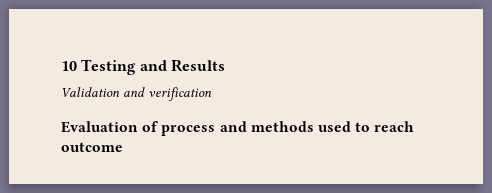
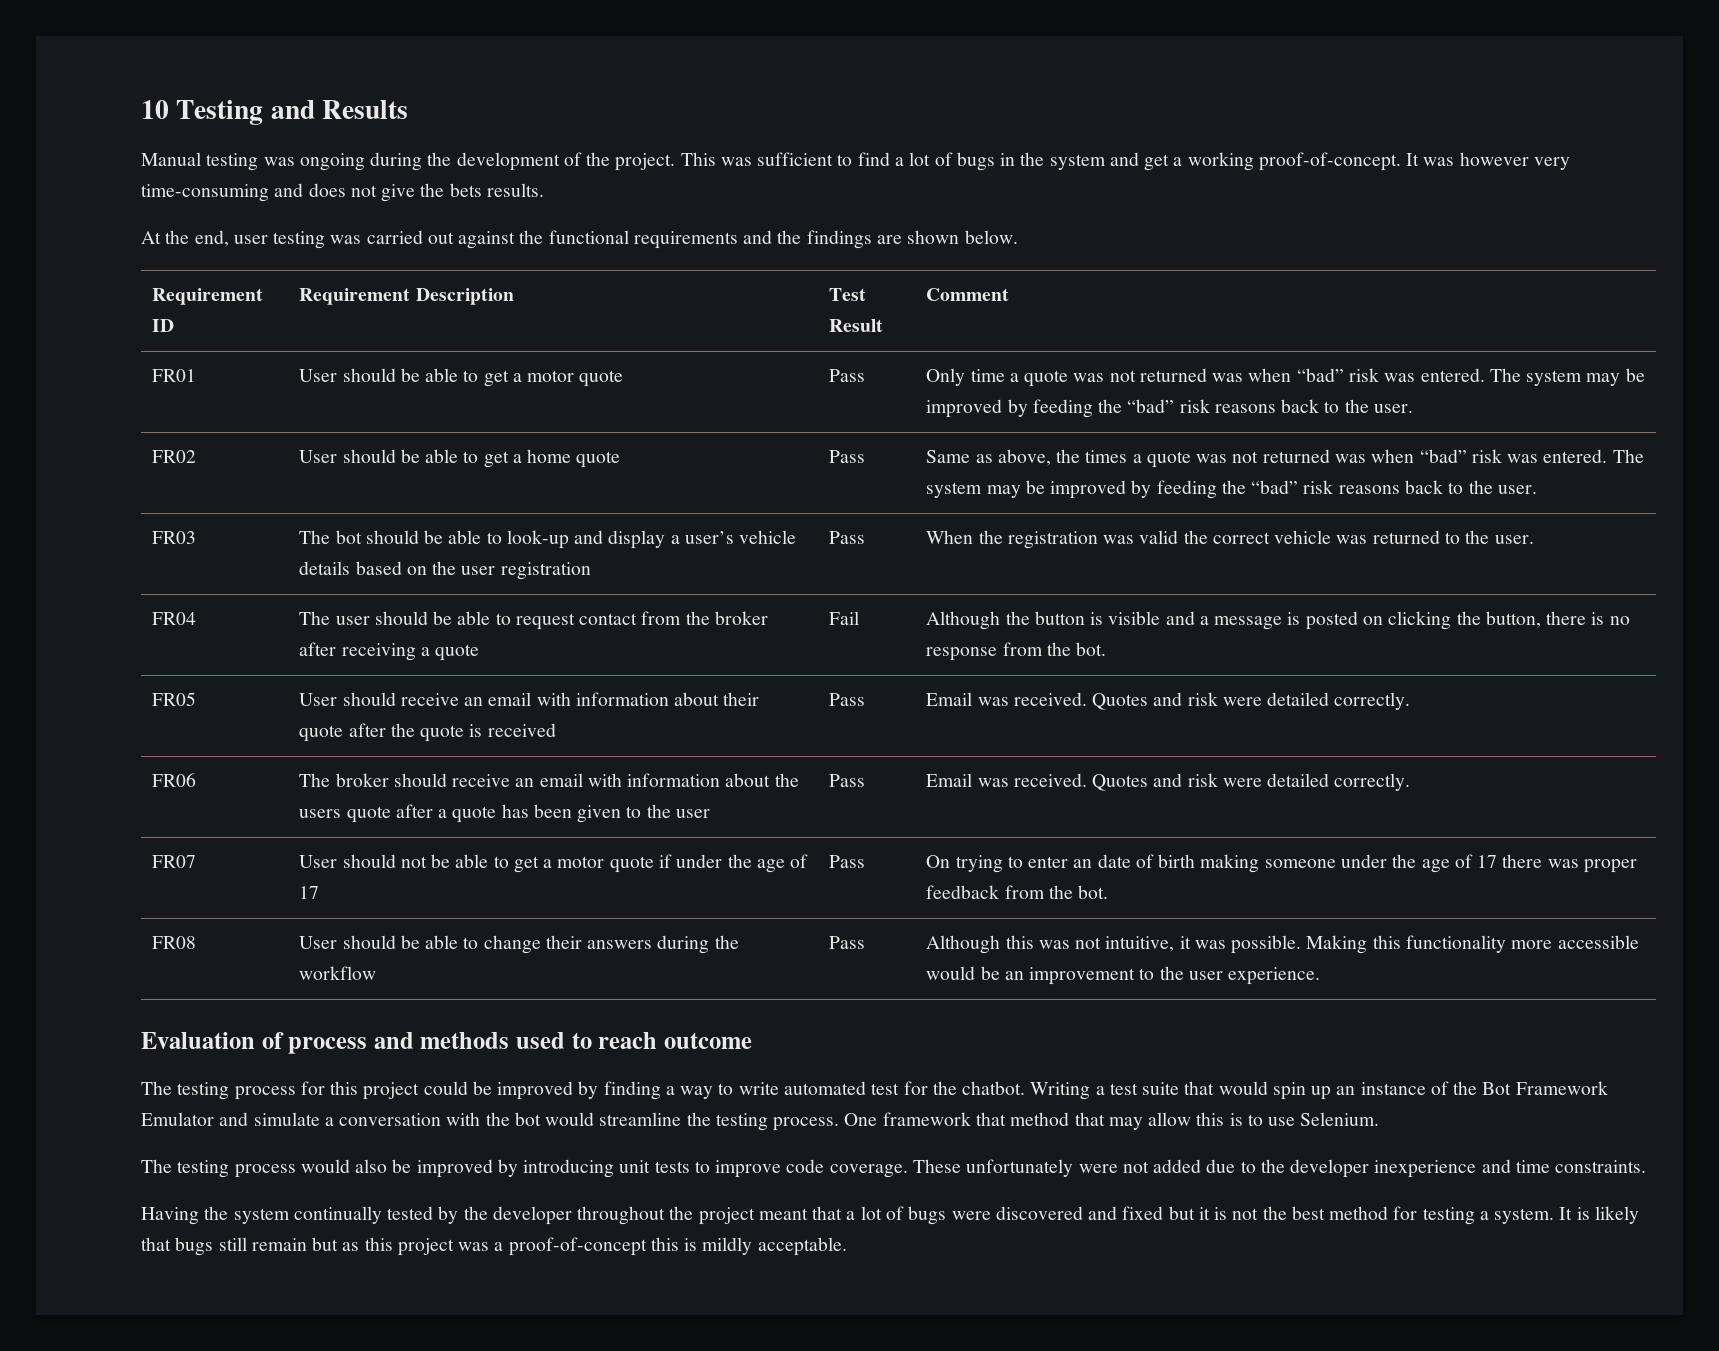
- Validation and verification
+ Manual testing was ongoing during the development of the project. This was sufficient to find a lot of bugs in the system and get a working proof-of-concept. It was however very time-consuming and does not give the bets results.
+ At the end, user testing was carried out against the functional requirements and the findings are shown below.
+ Requirement ID | Requirement Description | Test Result | Comment
+ FR01 | User should be able to get a motor quote | Pass | Only time a quote was not returned was when “bad” risk was entered. The system may be improved by feeding the “bad” risk reasons back to the user.
+ FR02 | User should be able to get a home quote | Pass | Same as above, the times a quote was not returned was when “bad” risk was entered. The system may be improved by feeding the “bad” risk reasons back to the user.
+ FR03 | The bot should be able to look-up and display a user’s vehicle details based on the user registration | Pass | When the registration was valid the correct vehicle was returned to the user.
+ FR04 | The user should be able to request contact from the broker after receiving a quote | Fail | Although the button is visible and a message is posted on clicking the button, there is no response from the bot.
+ FR05 | User should receive an email with information about their quote after the quote is received | Pass | Email was received. Quotes and risk were detailed correctly.
+ FR06 | The broker should receive an email with information about the users quote after a quote has been given to the user | Pass | Email was received. Quotes and risk were detailed correctly.
+ FR07 | User should not be able to get a motor quote if under the age of 17 | Pass | On trying to enter an date of birth making someone under the age of 17 there was proper feedback from the bot.
+ FR08 | User should be able to change their answers during the workflow | Pass | Although this was not intuitive, it was possible. Making this functionality more accessible would be an improvement to the user experience.
+ The testing process for this project could be improved by finding a way to write automated test for the chatbot. Writing a test suite that would spin up an instance of the Bot Framework Emulator and simulate a conversation with the bot would streamline the testing process. One framework that method that may allow this is to use Selenium.
+ The testing process would also be improved by introducing unit tests to improve code coverage. These unfortunately were not added due to the developer inexperience and time constraints.
+ Having the system continually tested by the developer throughout the project meant that a lot of bugs were discovered and fixed but it is not the best method for testing a system. It is likely that bugs still remain but as this project was a proof-of-concept this is mildly acceptable.

